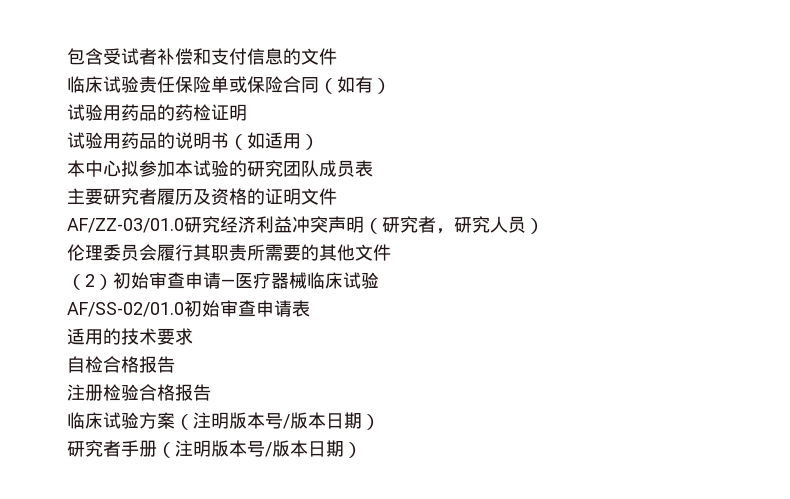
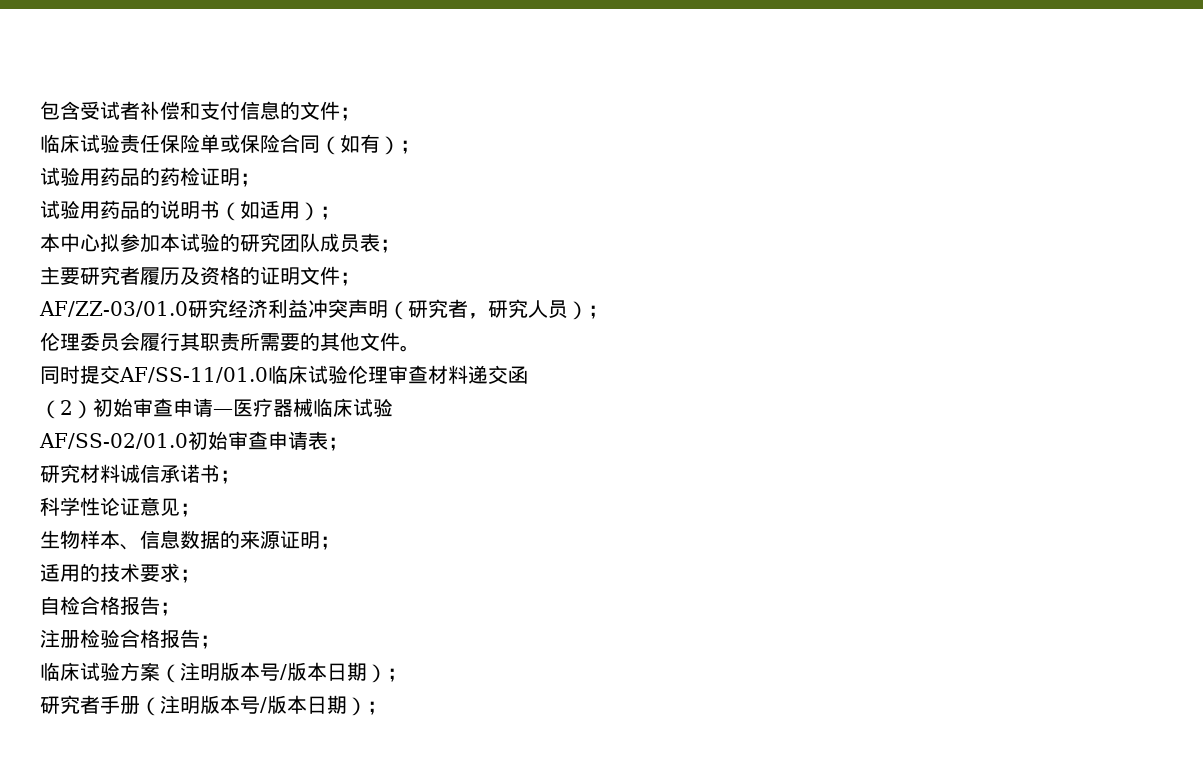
- 包含受试者补偿和支付信息的文件
+ 包含受试者补偿和支付信息的文件；
- 临床试验责任保险单或保险合同（如有）
+ 临床试验责任保险单或保险合同（如有）；
- 试验用药品的药检证明
+ 试验用药品的药检证明；
- 试验用药品的说明书（如适用）
+ 试验用药品的说明书（如适用）；
- 本中心拟参加本试验的研究团队成员表
+ 本中心拟参加本试验的研究团队成员表；
- 主要研究者履历及资格的证明文件
+ 主要研究者履历及资格的证明文件；
- AF/ZZ-03/01.0研究经济利益冲突声明（研究者，研究人员）
+ AF/ZZ-03/01.0研究经济利益冲突声明（研究者，研究人员）；
- 伦理委员会履行其职责所需要的其他文件
+ 伦理委员会履行其职责所需要的其他文件。
+ 同时提交AF/SS-11/01.0临床试验伦理审查材料递交函
- AF/SS-02/01.0初始审查申请表
+ AF/SS-02/01.0初始审查申请表；
+ 研究材料诚信承诺书；
+ 科学性论证意见；
+ 生物样本、信息数据的来源证明；
- 适用的技术要求
+ 适用的技术要求；
- 自检合格报告
+ 自检合格报告；
- 注册检验合格报告
+ 注册检验合格报告；
- 临床试验方案（注明版本号/版本日期）
+ 临床试验方案（注明版本号/版本日期）；
- 研究者手册（注明版本号/版本日期）
+ 研究者手册（注明版本号/版本日期）；

